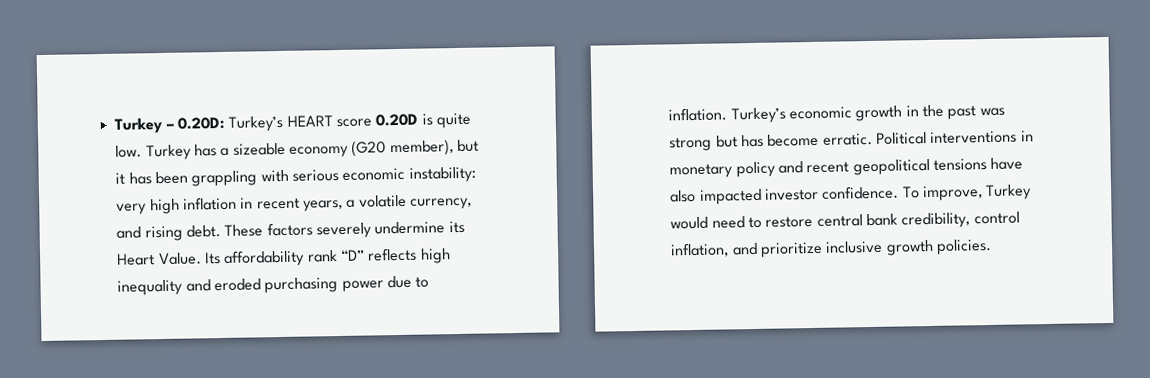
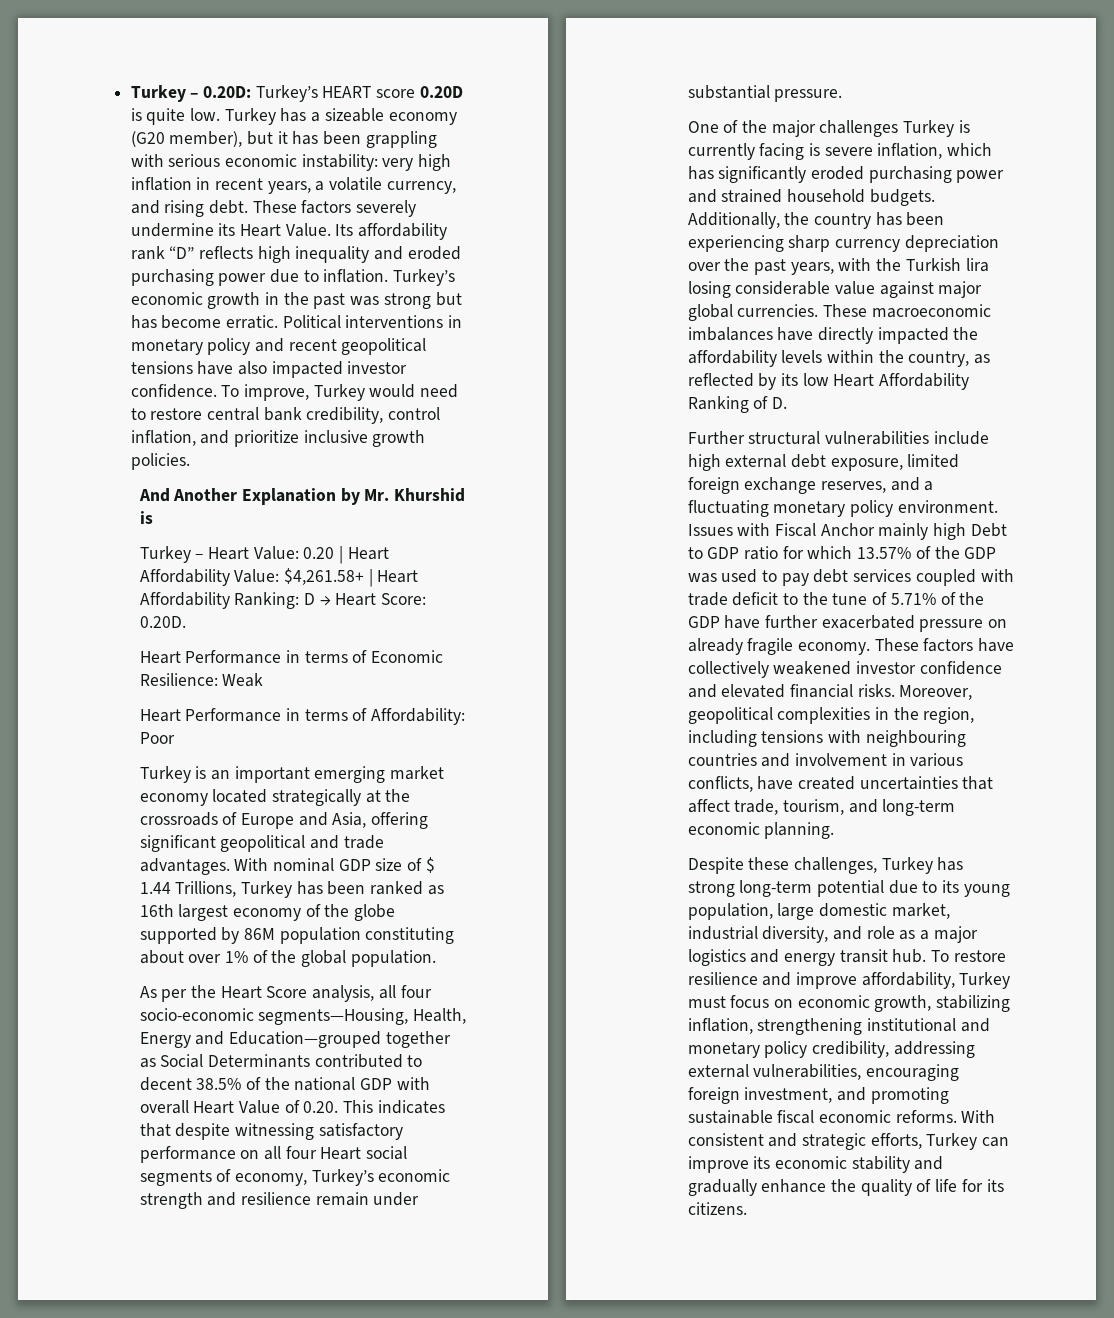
+ And Another Explanation by Mr. Khurshid is
+ Turkey – Heart Value: 0.20 | Heart Affordability Value: $4,261.58+ | Heart Affordability Ranking: D → Heart Score: 0.20D.
+ Heart Performance in terms of Economic Resilience: Weak
+ Heart Performance in terms of Affordability: Poor
+ Turkey is an important emerging market economy located strategically at the crossroads of Europe and Asia, offering significant geopolitical and trade advantages. With nominal GDP size of $ 1.44 Trillions, Turkey has been ranked as 16th largest economy of the globe supported by 86M population constituting about over 1% of the global population.
+ As per the Heart Score analysis, all four socio-economic segments—Housing, Health, Energy and Education—grouped together as Social Determinants contributed to decent 38.5% of the national GDP with overall Heart Value of 0.20. This indicates that despite witnessing satisfactory performance on all four Heart social segments of economy, Turkey’s economic strength and resilience remain under substantial pressure.
+ One of the major challenges Turkey is currently facing is severe inflation, which has significantly eroded purchasing power and strained household budgets. Additionally, the country has been experiencing sharp currency depreciation over the past years, with the Turkish lira losing considerable value against major global currencies. These macroeconomic imbalances have directly impacted the affordability levels within the country, as reflected by its low Heart Affordability Ranking of D.
+ Further structural vulnerabilities include high external debt exposure, limited foreign exchange reserves, and a fluctuating monetary policy environment. Issues with Fiscal Anchor mainly high Debt to GDP ratio for which 13.57% of the GDP was used to pay debt services coupled with trade deficit to the tune of 5.71% of the GDP have further exacerbated pressure on already fragile economy. These factors have collectively weakened investor confidence and elevated financial risks. Moreover, geopolitical complexities in the region, including tensions with neighbouring countries and involvement in various conflicts, have created uncertainties that affect trade, tourism, and long-term economic planning.
+ Despite these challenges, Turkey has strong long-term potential due to its young population, large domestic market, industrial diversity, and role as a major logistics and energy transit hub. To restore resilience and improve affordability, Turkey must focus on economic growth, stabilizing inflation, strengthening institutional and monetary policy credibility, addressing external vulnerabilities, encouraging foreign investment, and promoting sustainable fiscal economic reforms. With consistent and strategic efforts, Turkey can improve its economic stability and gradually enhance the quality of life for its citizens.

